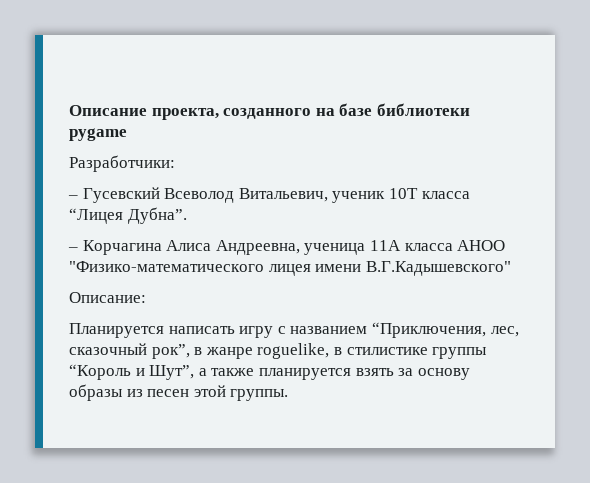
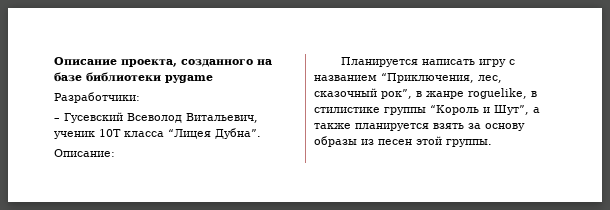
- – Корчагина Алиса Андреевна, ученица 11А класса АНОО "Физико-математического лицея имени В.Г.Кадышевского"

